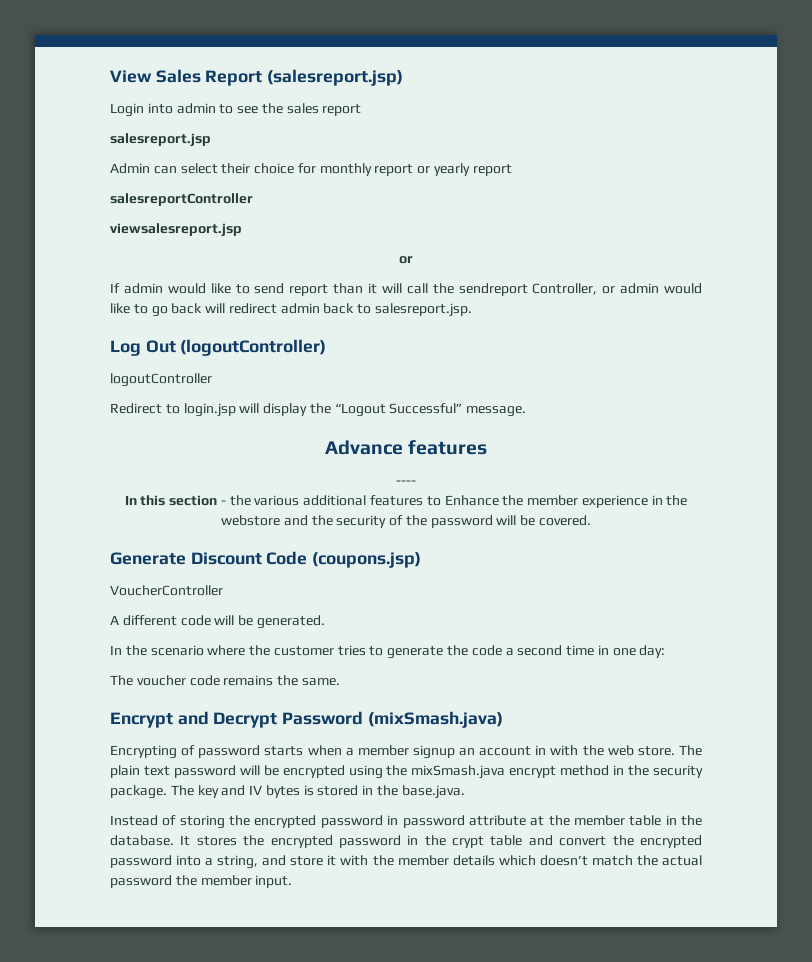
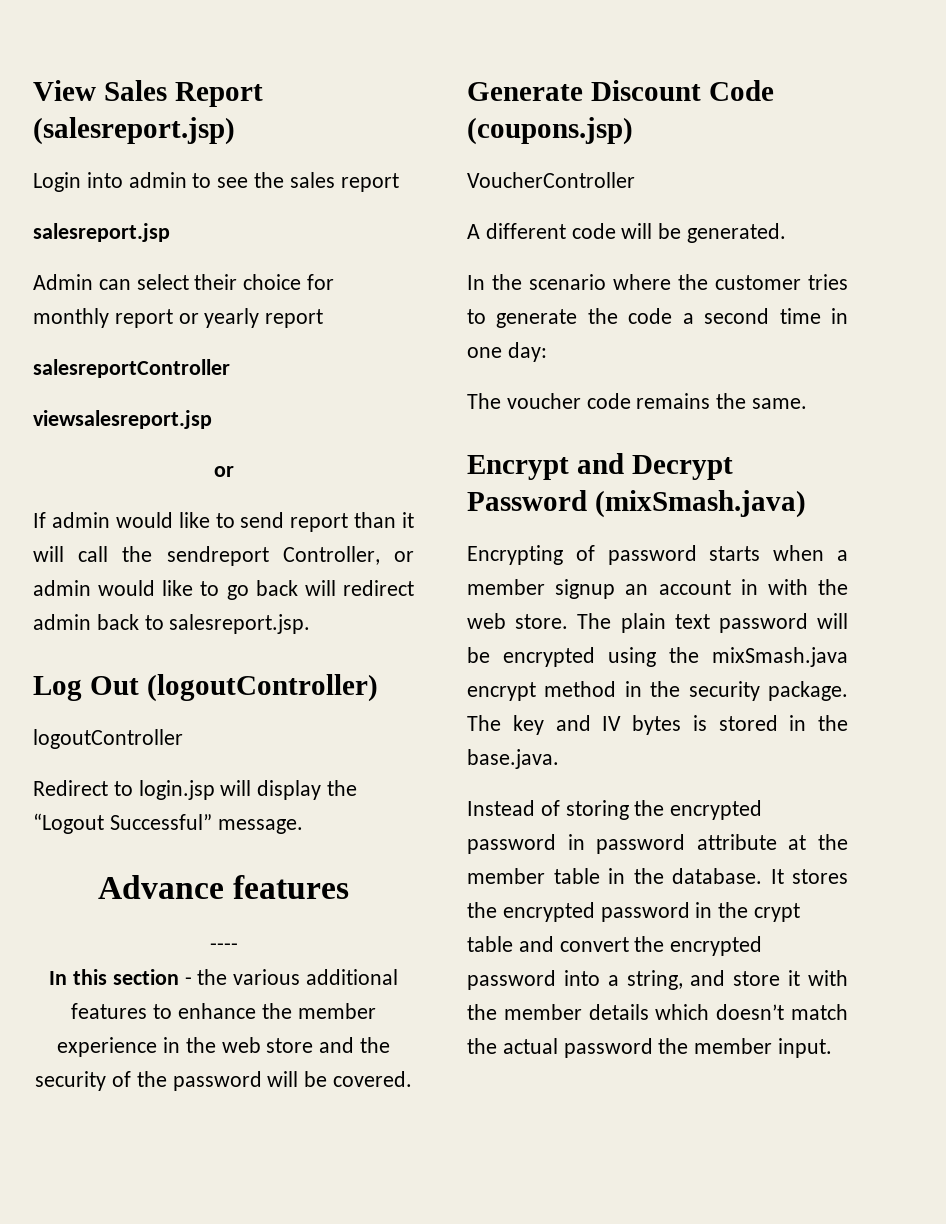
- In this section - the various additional features to Enhance the member experience in the webstore and the security of the password will be covered.
+ In this section - the various additional features to enhance the member experience in the web store and the security of the password will be covered.

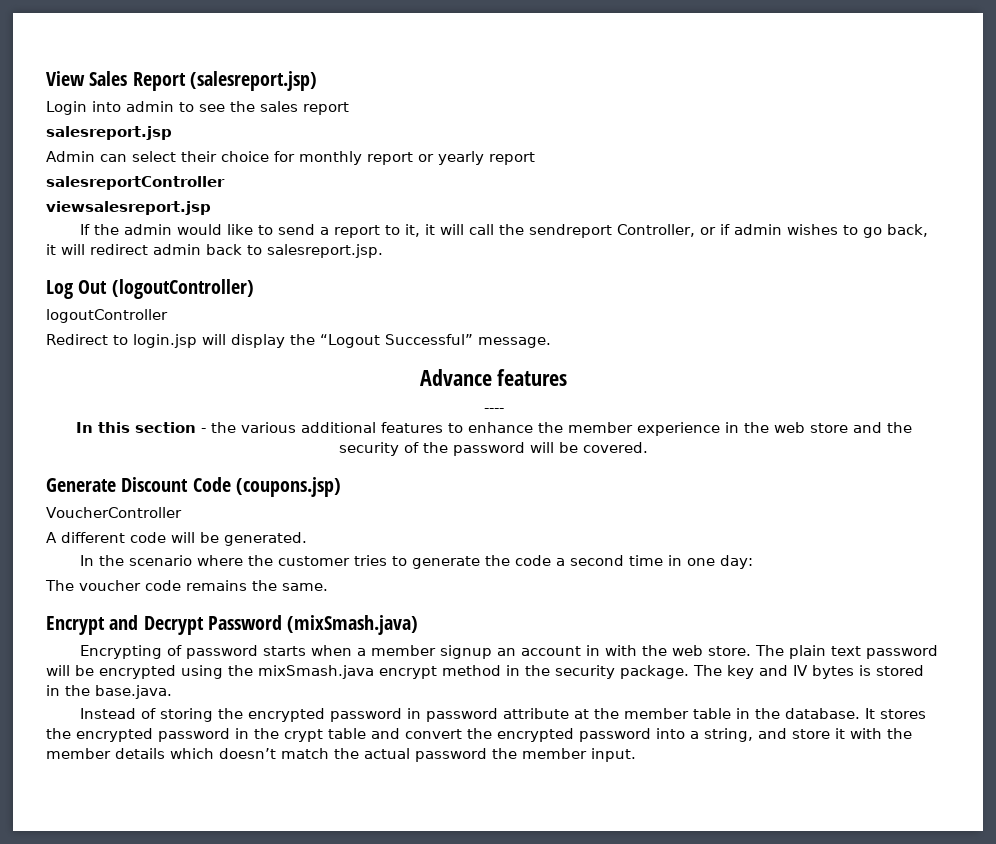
  viewsalesreport.jsp
- or
- If admin would like to send report than it will call the sendreport Controller, or admin would like to go back will redirect admin back to salesreport.jsp.
+ If the admin would like to send a report to it, it will call the sendreport Controller, or if admin wishes to go back, it will redirect admin back to salesreport.jsp.

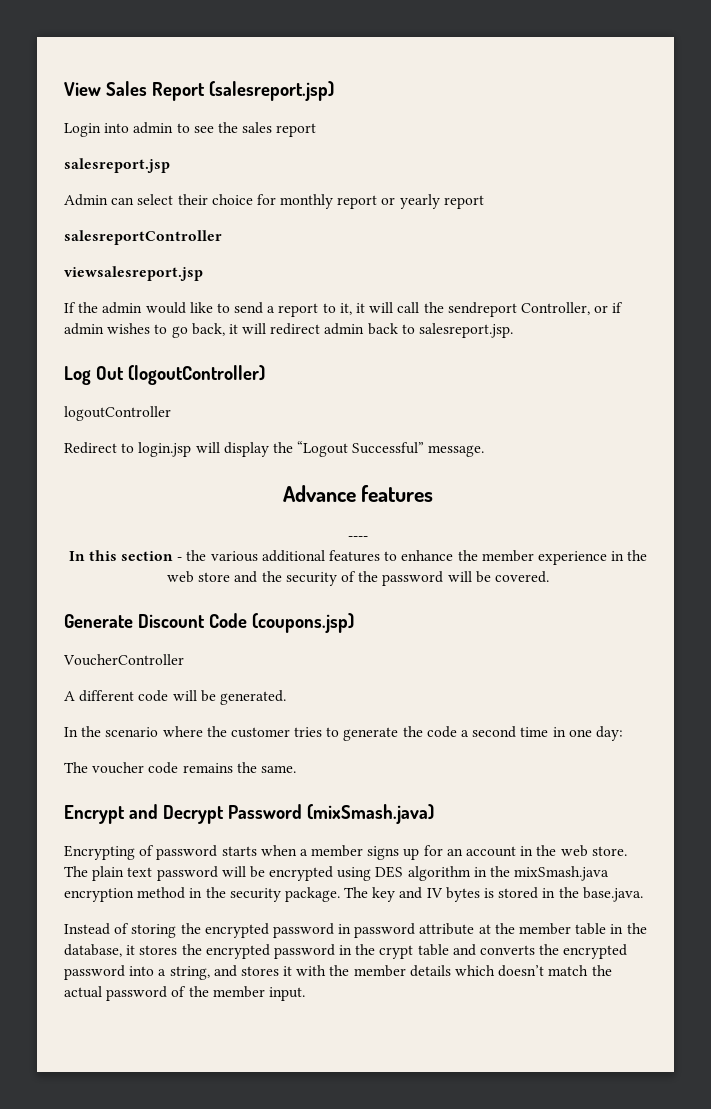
- Encrypting of password starts when a member signup an account in with the web store.
+ Encrypting of password starts when a member signs up for an account in the web store.
- The plain text password will be encrypted using the mixSmash.java encrypt method in the security package.
+ The plain text password will be encrypted using DES algorithm in the mixSmash.java encryption method in the security package.
- Instead of storing the encrypted password in password attribute at the member table in the database. It stores the encrypted password in the crypt table and convert the encrypted password into a string, and store it with the member details which doesn’t match the actual password the member input.
+ Instead of storing the encrypted password in password attribute at the member table in the database, it stores the encrypted password in the crypt table and converts the encrypted password into a string, and stores it with the member details which doesn’t match the actual password of the member input.

